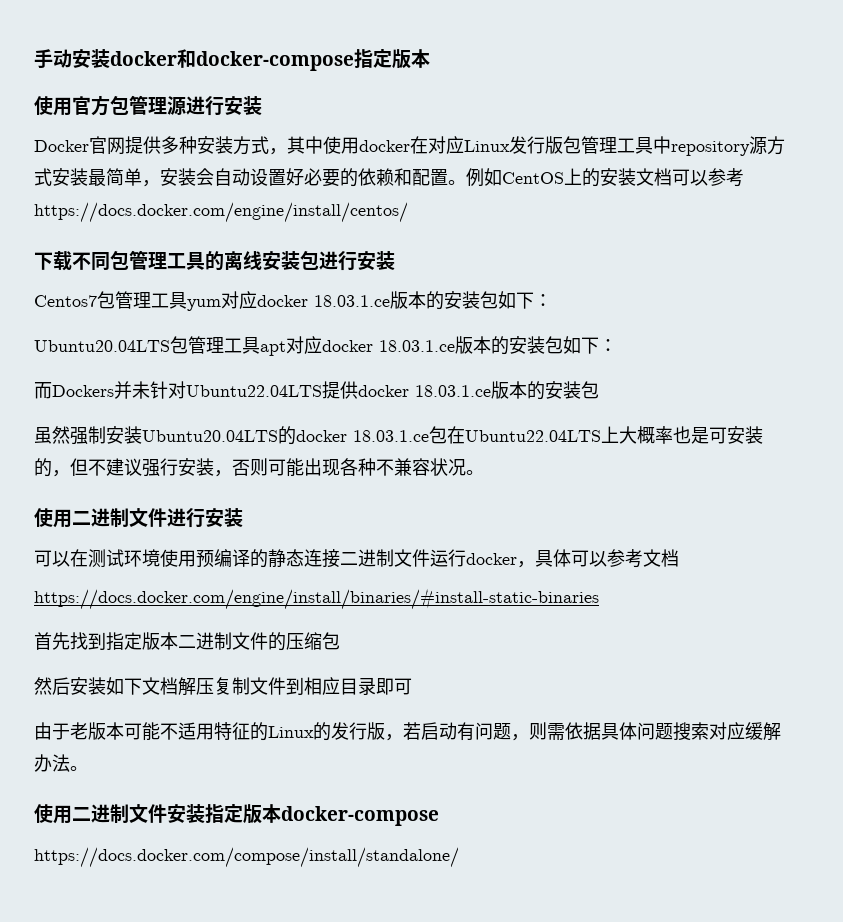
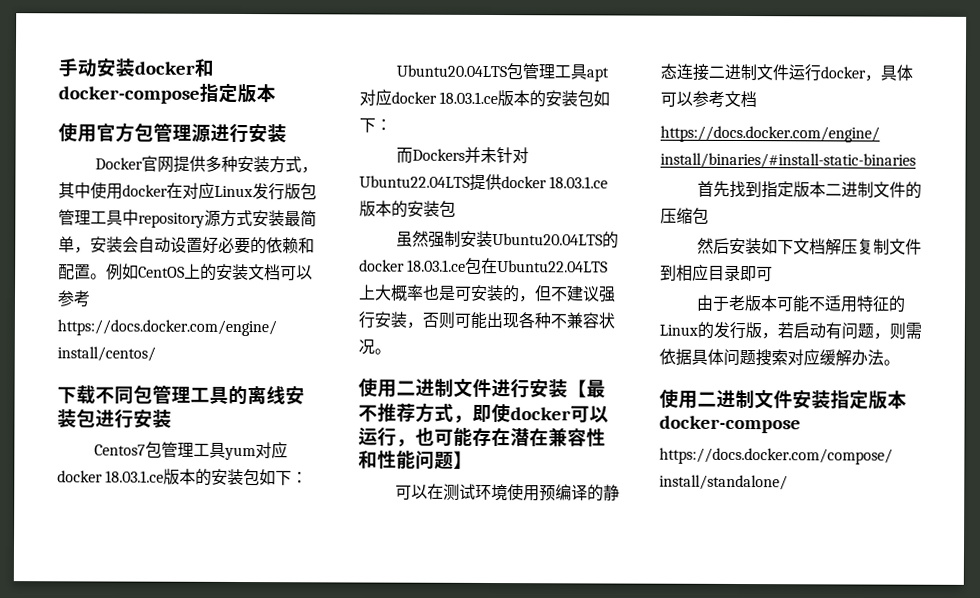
- 使用二进制文件进行安装
+ 使用二进制文件进行安装【最不推荐方式，即使docker可以运行，也可能存在潜在兼容性和性能问题】

